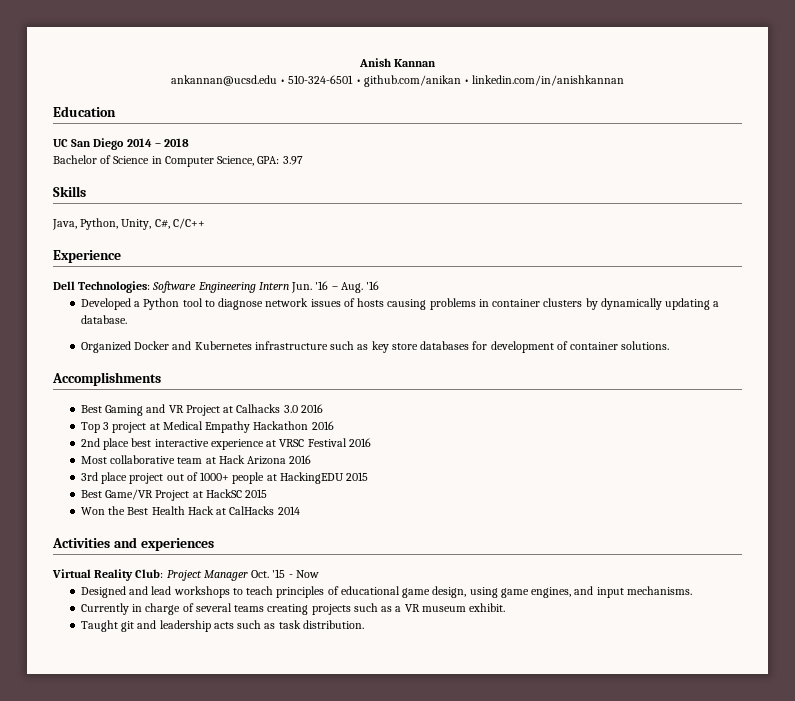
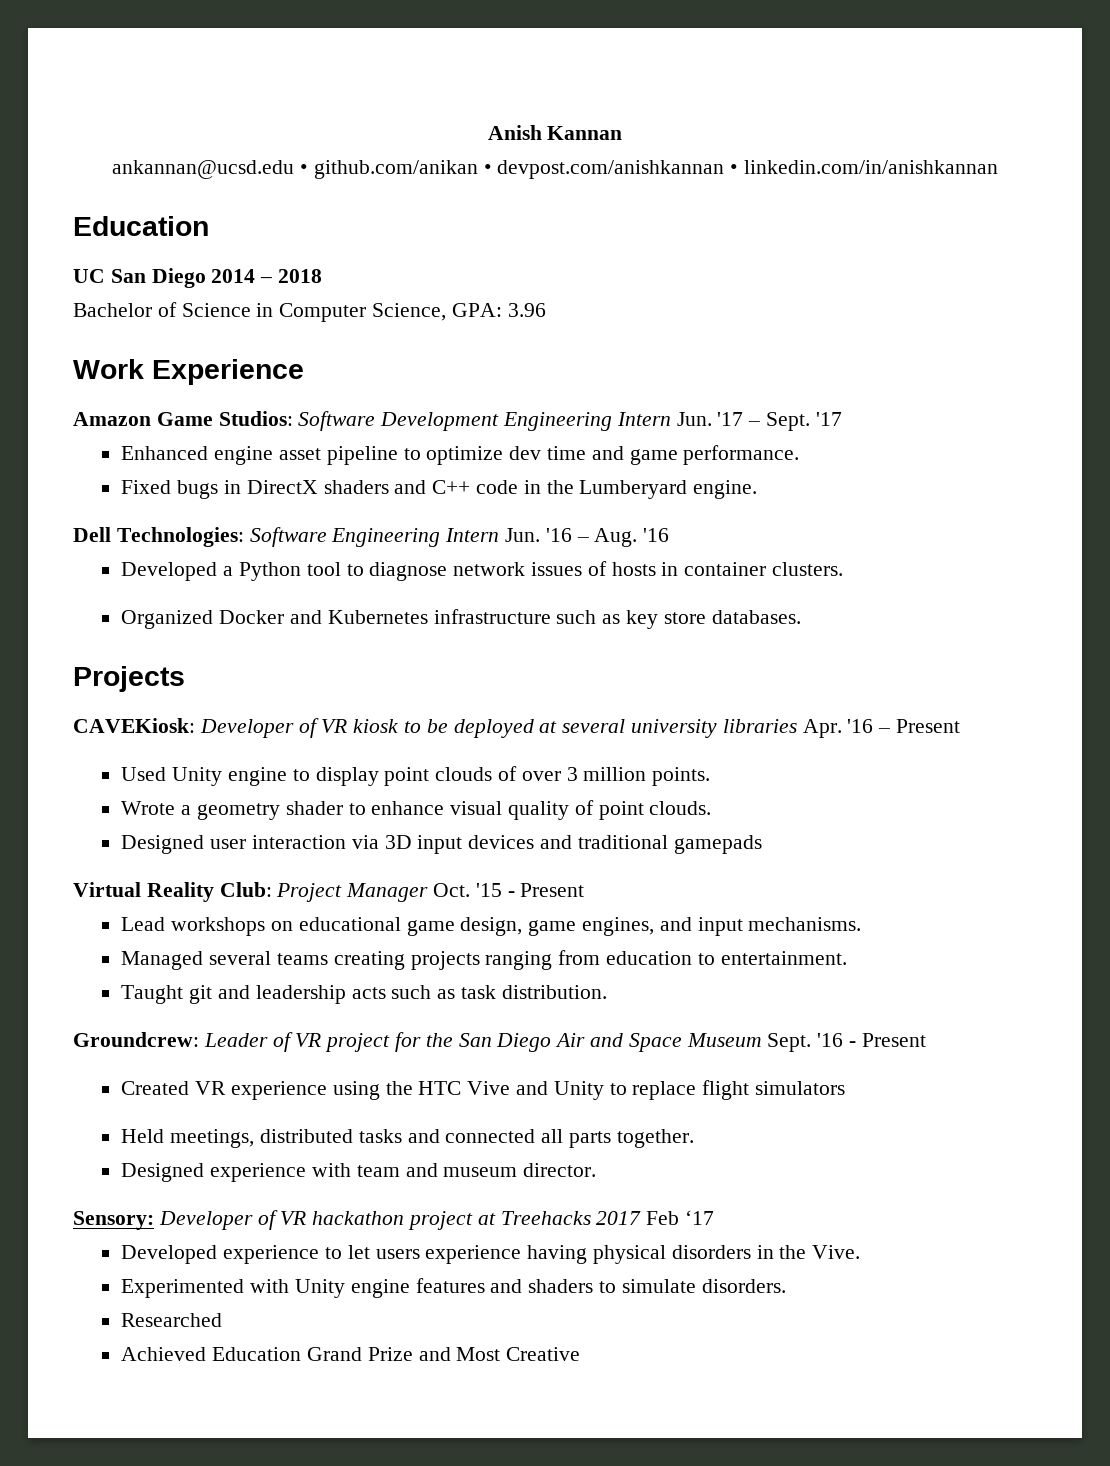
- ankannan@ucsd.edu • 510-324-6501 • github.com/anikan • linkedin.com/in/anishkannan
+ ankannan@ucsd.edu • github.com/anikan • devpost.com/anishkannan • linkedin.com/in/anishkannan
- Bachelor of Science in Computer Science, GPA: 3.97
- Skills
- Java, Python, Unity, C#, C/C++
- Experience
+ Bachelor of Science in Computer Science, GPA: 3.96
+ Work Experience
+ Amazon Game Studios: Software Development Engineering Intern Jun. '17 – Sept. '17
+ Enhanced engine asset pipeline to optimize dev time and game performance.
+ Fixed bugs in DirectX shaders and C++ code in the Lumberyard engine.
- Developed a Python tool to diagnose network issues of hosts causing problems in container clusters by dynamically updating a database.
+ Developed a Python tool to diagnose network issues of hosts in container clusters.
- Organized Docker and Kubernetes infrastructure such as key store databases for development of container solutions.
- Accomplishments
- Best Gaming and VR Project at Calhacks 3.0 2016
- Top 3 project at Medical Empathy Hackathon 2016
- 2nd place best interactive experience at VRSC Festival 2016
- Most collaborative team at Hack Arizona 2016
- 3rd place project out of 1000+ people at HackingEDU 2015
- Best Game/VR Project at HackSC 2015
- Won the Best Health Hack at CalHacks 2014
- Activities and experiences
+ Organized Docker and Kubernetes infrastructure such as key store databases.
+ Projects
+ CAVEKiosk: Developer of VR kiosk to be deployed at several university libraries Apr. '16 – Present
+ Used Unity engine to display point clouds of over 3 million points.
+ Wrote a geometry shader to enhance visual quality of point clouds.
+ Designed user interaction via 3D input devices and traditional gamepads
- Virtual Reality Club: Project Manager Oct. '15 - Now
- Designed and lead workshops to teach principles of educational game design, using game engines, and input mechanisms.
+ Virtual Reality Club: Project Manager Oct. '15 - Present
+ Lead workshops on educational game design, game engines, and input mechanisms.
- Currently in charge of several teams creating projects such as a VR museum exhibit.
+ Managed several teams creating projects ranging from education to entertainment.
+ Groundcrew: Leader of VR project for the San Diego Air and Space Museum Sept. '16 - Present
+ Created VR experience using the HTC Vive and Unity to replace flight simulators
+ Held meetings, distributed tasks and connected all parts together.
+ Designed experience with team and museum director.
+ Sensory: Developer of VR hackathon project at Treehacks 2017 Feb ‘17
+ Developed experience to let users experience having physical disorders in the Vive.
+ Experimented with Unity engine features and shaders to simulate disorders.
+ Researched
+ Achieved Education Grand Prize and Most Creative

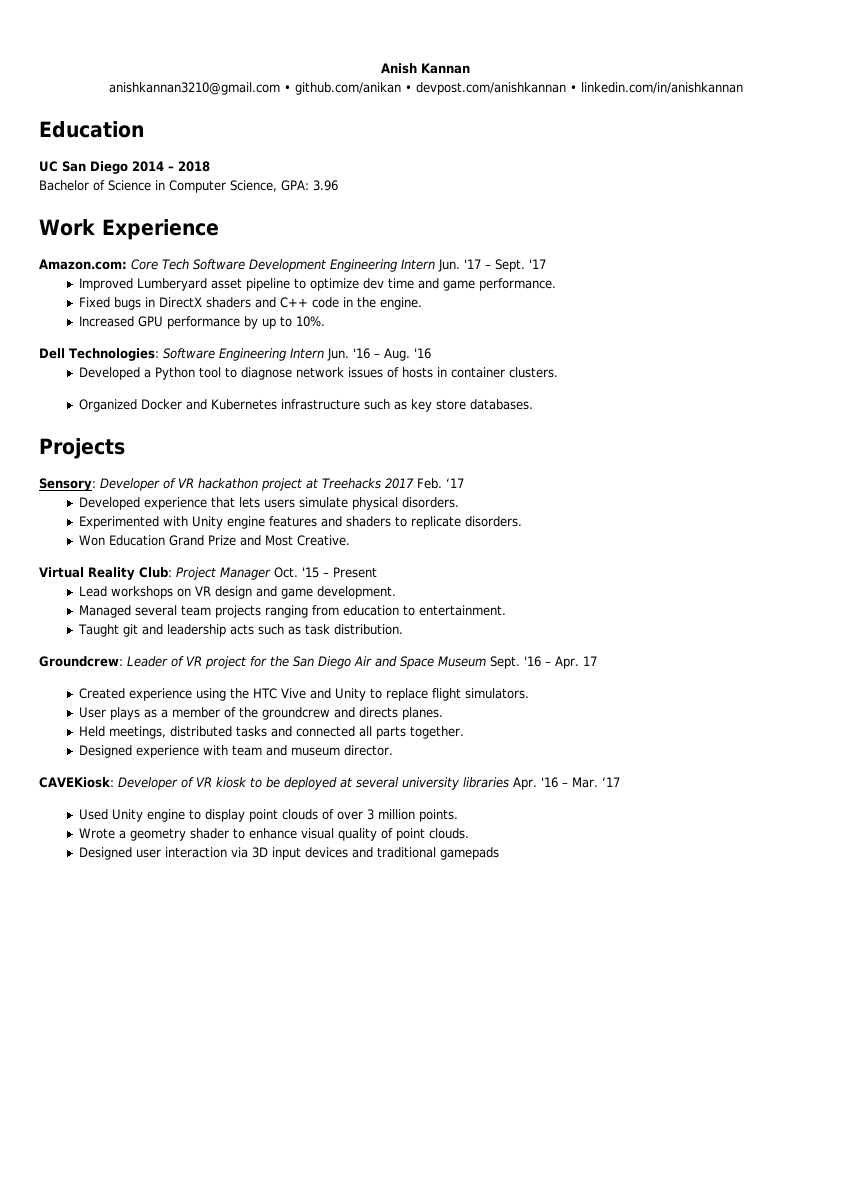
- ankannan@ucsd.edu • github.com/anikan • devpost.com/anishkannan • linkedin.com/in/anishkannan
+ anishkannan3210@gmail.com • github.com/anikan • devpost.com/anishkannan • linkedin.com/in/anishkannan
- Amazon Game Studios: Software Development Engineering Intern Jun. '17 – Sept.
+ Amazon.com: Core Tech Software Development Engineering Intern Jun. '17 – Sept.
- Enhanced engine asset pipeline to optimize dev time and game performance.
+ Improved Lumberyard asset pipeline to optimize dev time and game performance.
- Fixed bugs in DirectX shaders and C++ code in the Lumberyard engine.
+ Fixed bugs in DirectX shaders and C++ code in the engine.
+ Increased GPU performance by up to 10%.
+ Sensory: Developer of VR hackathon project at Treehacks 2017 Feb. ‘17
+ Developed experience that lets users simulate physical disorders.
+ Experimented with Unity engine features and shaders to replicate disorders.
+ Won Education Grand Prize and Most Creative.
+ Virtual Reality Club: Project Manager Oct. '15 – Present
+ Lead workshops on VR design and game development.
+ Managed several team projects ranging from education to entertainment.
+ Taught git and leadership acts such as task distribution.
+ Groundcrew: Leader of VR project for the San Diego Air and Space Museum Sept. '16 – Apr. 17
+ Created experience using the HTC Vive and Unity to replace flight simulators.
+ User plays as a member of the groundcrew and directs planes.
+ Held meetings, distributed tasks and connected all parts together.
+ Designed experience with team and museum director.
- CAVEKiosk: Developer of VR kiosk to be deployed at several university libraries Apr. '16 – Present
+ CAVEKiosk: Developer of VR kiosk to be deployed at several university libraries Apr. '16 – Mar. ‘17
- Virtual Reality Club: Project Manager Oct. '15 - Present
- Lead workshops on educational game design, game engines, and input mechanisms.
- Managed several teams creating projects ranging from education to entertainment.
- Taught git and leadership acts such as task distribution.
- Groundcrew: Leader of VR project for the San Diego Air and Space Museum Sept. '16 - Present
- Created VR experience using the HTC Vive and Unity to replace flight simulators
- Held meetings, distributed tasks and connected all parts together.
- Designed experience with team and museum director.
- Sensory: Developer of VR hackathon project at Treehacks 2017 Feb ‘17
- Developed experience to let users experience having physical disorders in the Vive.
- Experimented with Unity engine features and shaders to simulate disorders.
- Researched
- Achieved Education Grand Prize and Most Creative

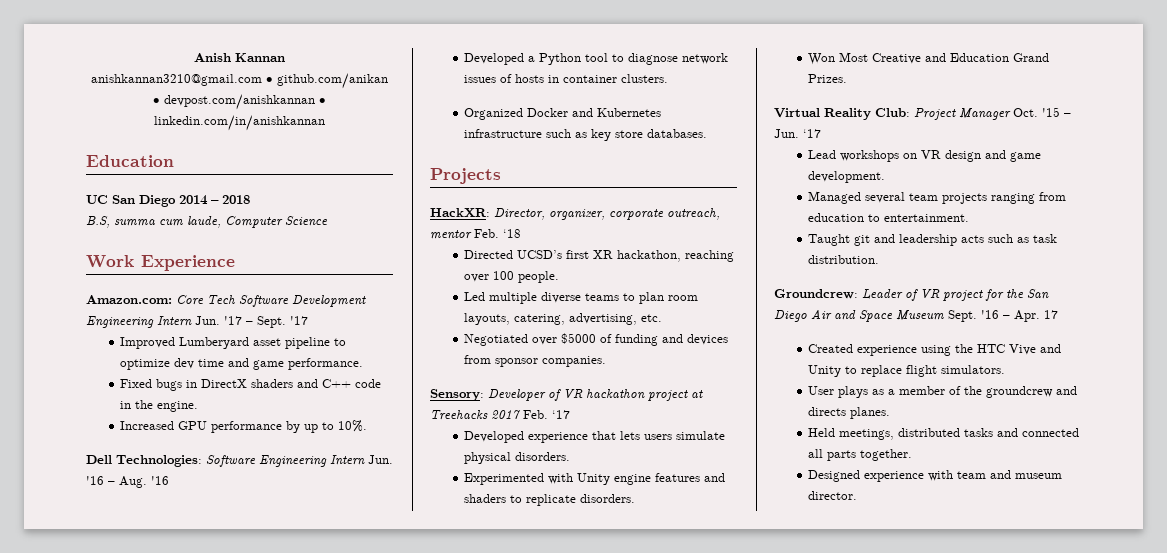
- Bachelor of Science in Computer Science, GPA: 3.96
+ B.S, summa cum laude, Computer Science
+ HackXR: Director, organizer, corporate outreach, mentor Feb. ‘18
+ Directed UCSD’s first XR hackathon, reaching over 100 people.
+ Led multiple diverse teams to plan room layouts, catering, advertising, etc.
+ Negotiated over $5000 of funding and devices from sponsor companies.
- Won Education Grand Prize and Most Creative.
+ Won Most Creative and Education Grand Prizes.
- Virtual Reality Club: Project Manager Oct. '15 – Present
+ Virtual Reality Club: Project Manager Oct. '15 – Jun. ‘17
- CAVEKiosk: Developer of VR kiosk to be deployed at several university libraries Apr. '16 – Mar. ‘17
- Used Unity engine to display point clouds of over 3 million points.
- Wrote a geometry shader to enhance visual quality of point clouds.
- Designed user interaction via 3D input devices and traditional gamepads

